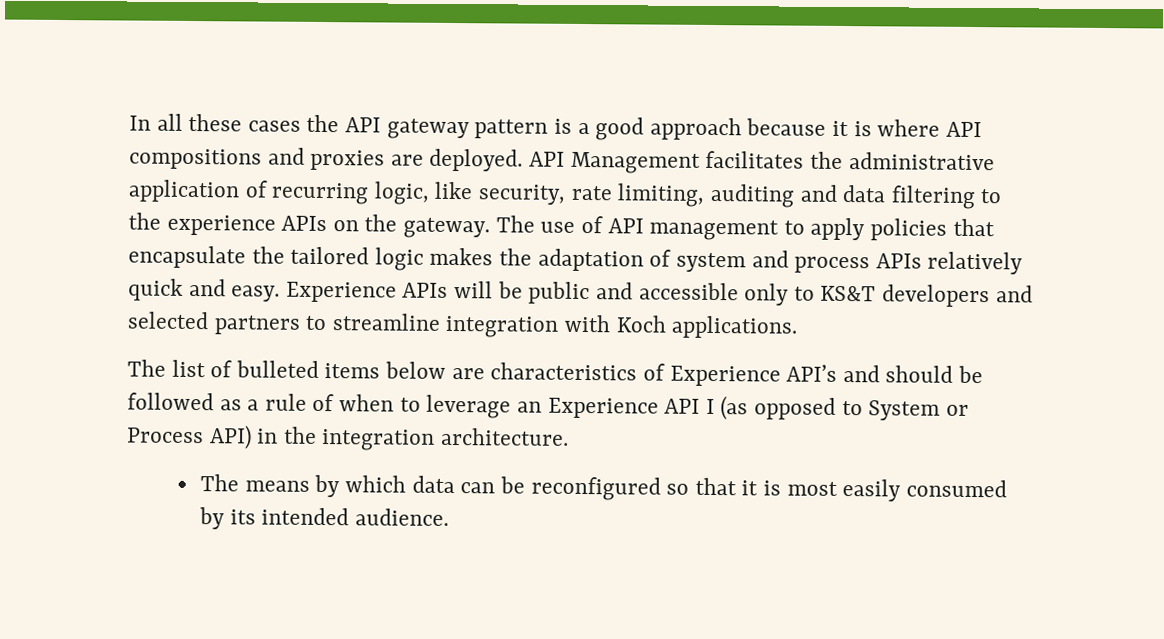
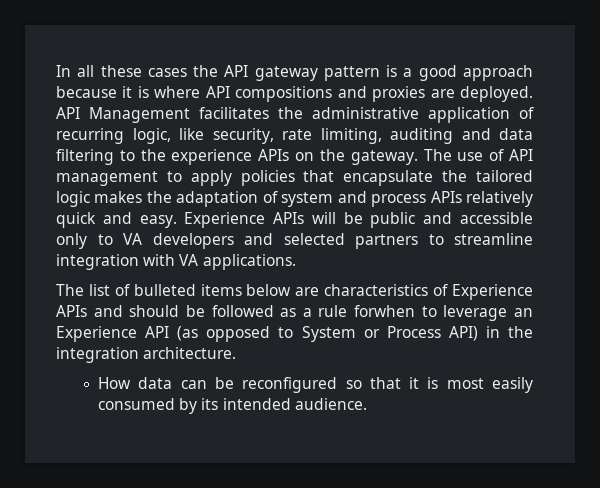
- Experience APIs will be public and accessible only to KS&T developers and selected partners to streamline integration with Koch applications.
+ Experience APIs will be public and accessible only to VA developers and selected partners to streamline integration with VA applications.
- The list of bulleted items below are characteristics of Experience API’s and should be followed as a rule of when to leverage an Experience API I (as opposed to System or Process API) in the integration architecture.
+ The list of bulleted items below are characteristics of Experience APIs and should be followed as a rule forwhen to leverage an Experience API (as opposed to System or Process API) in the integration architecture.
- The means by which data can be reconfigured so that it is most easily consumed by its intended audience.
+ How data can be reconfigured so that it is most easily consumed by its intended audience.

